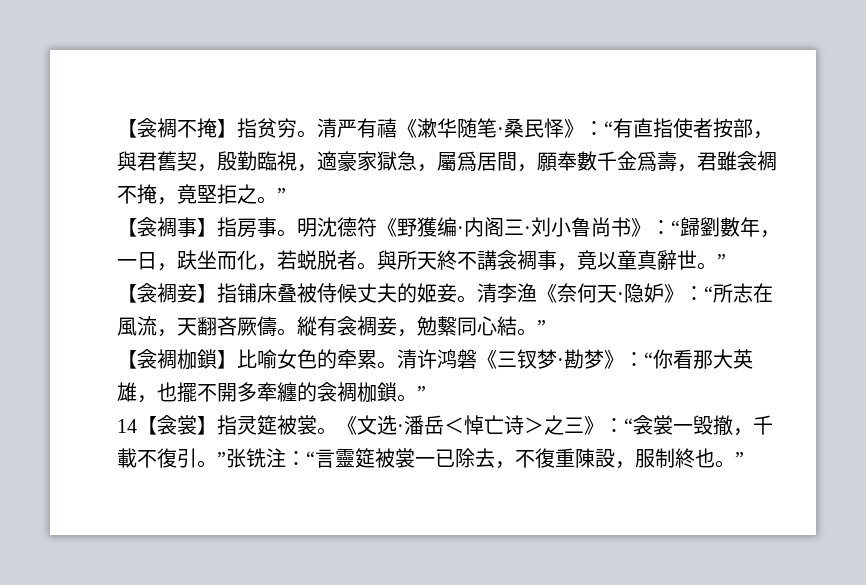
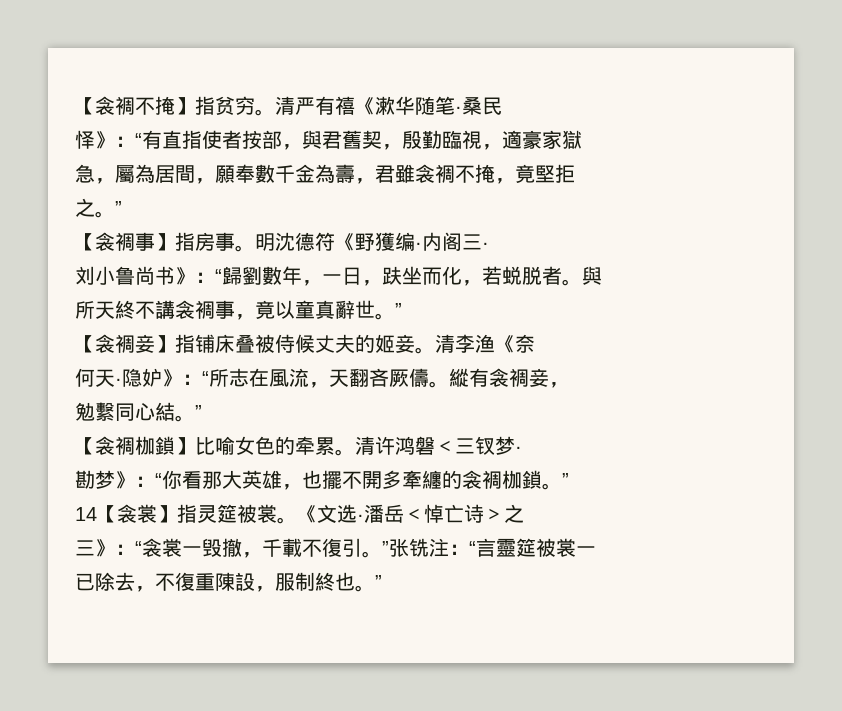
- 清严有禧《漱华随笔·桑民怿》：“有直指使者按部，與君舊契，殷勤臨視，適豪家獄急，屬爲居間，願奉數千金爲壽，君雖衾裯不掩，竟堅拒之。”
+ 清严有禧《漱华随笔·桑民
+ 怿》：“有直指使者按部，與君舊契，殷勤臨視，適豪家獄
+ 急，屬為居間，願奉數千金為壽，君雖衾裯不掩，竟堅拒
+ 之。”
- 明沈德符《野獲编·内阁三·刘小鲁尚书》：“歸劉數年，一日，趺坐而化，若蜕脱者。與所天終不講衾裯事，竟以童真辭世。”
+ 明沈德符《野獲编·内阁三·
+ 刘小鲁尚书》：“歸劉數年，一日，趺坐而化，若蜕脱者。與
+ 所天終不講衾裯事，竟以童真辭世。”
- 清李渔《奈何天·隐妒》：“所志在風流，天翻吝厥儔。
+ 清李渔《奈
+ 何天·隐妒》：“所志在風流，天翻吝厥儔。
- 縱有衾裯妾，勉繫同心結。”
+ 縱有衾裯妾，
+ 勉繫同心結。”
- 清许鸿磐《三钗梦·勘梦》：“你看那大英雄，也擺不開多牽纏的衾裯枷鎖。”
+ 清许鸿磐＜三钗梦·
+ 勘梦》：“你看那大英雄，也擺不開多牽纏的衾裯枷鎖。”
- 《文选·潘岳＜悼亡诗＞之三》：“衾裳一毁撤，千載不復引。”张铣注：“言靈筵被裳一已除去，不復重陳設，服制終也。”
+ 《文选·潘岳＜悼亡诗＞之
+ 三》：“衾裳一毁撤，千載不復引。”张铣注：“言靈筵被裳一
+ 已除去，不復重陳設，服制終也。”

